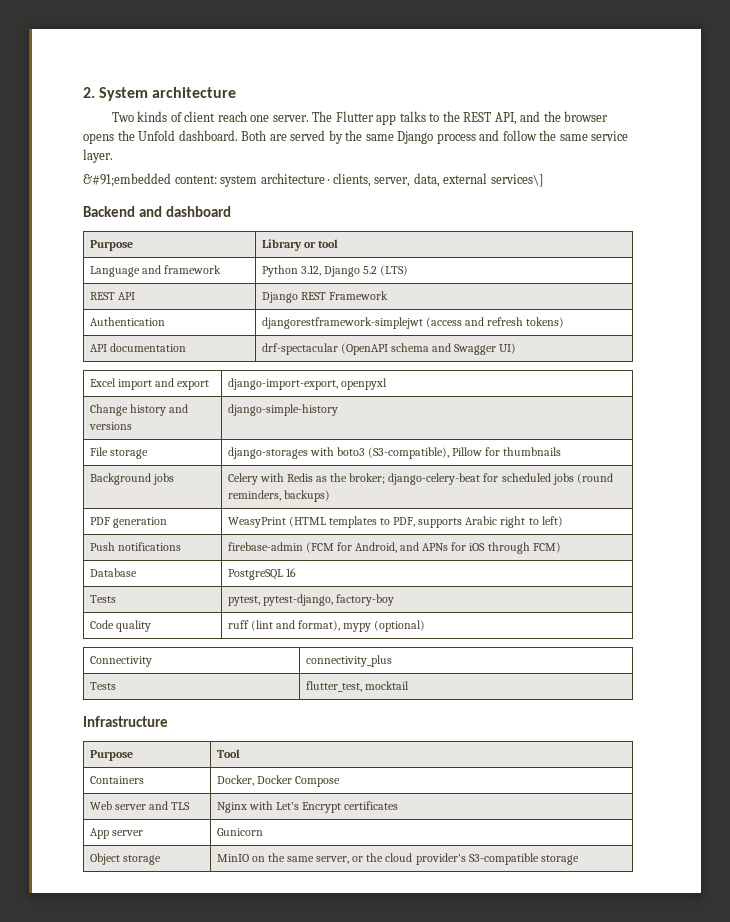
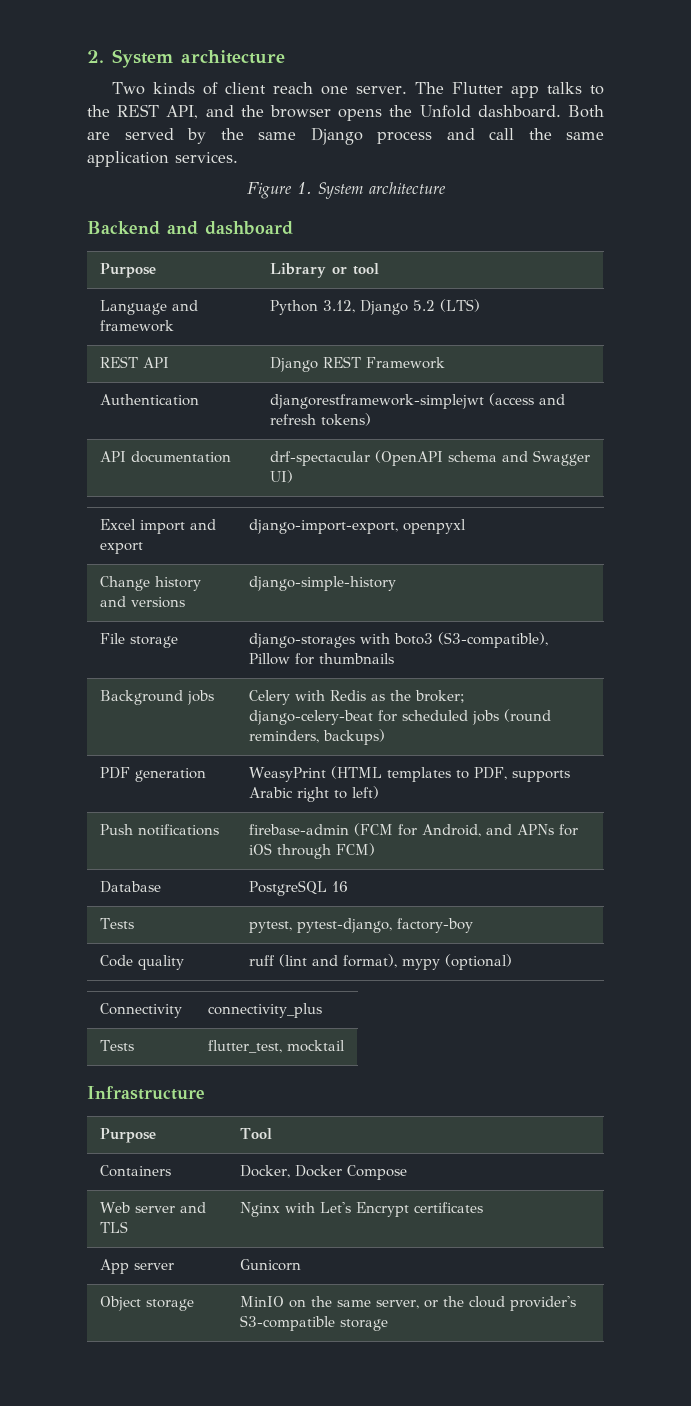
- Both are served by the same Django process and follow the same service layer.
- &#91;embedded content: system architecture · clients, server, data, external services\]
+ Both are served by the same Django process and call the same application services.
+ Figure 1. System architecture

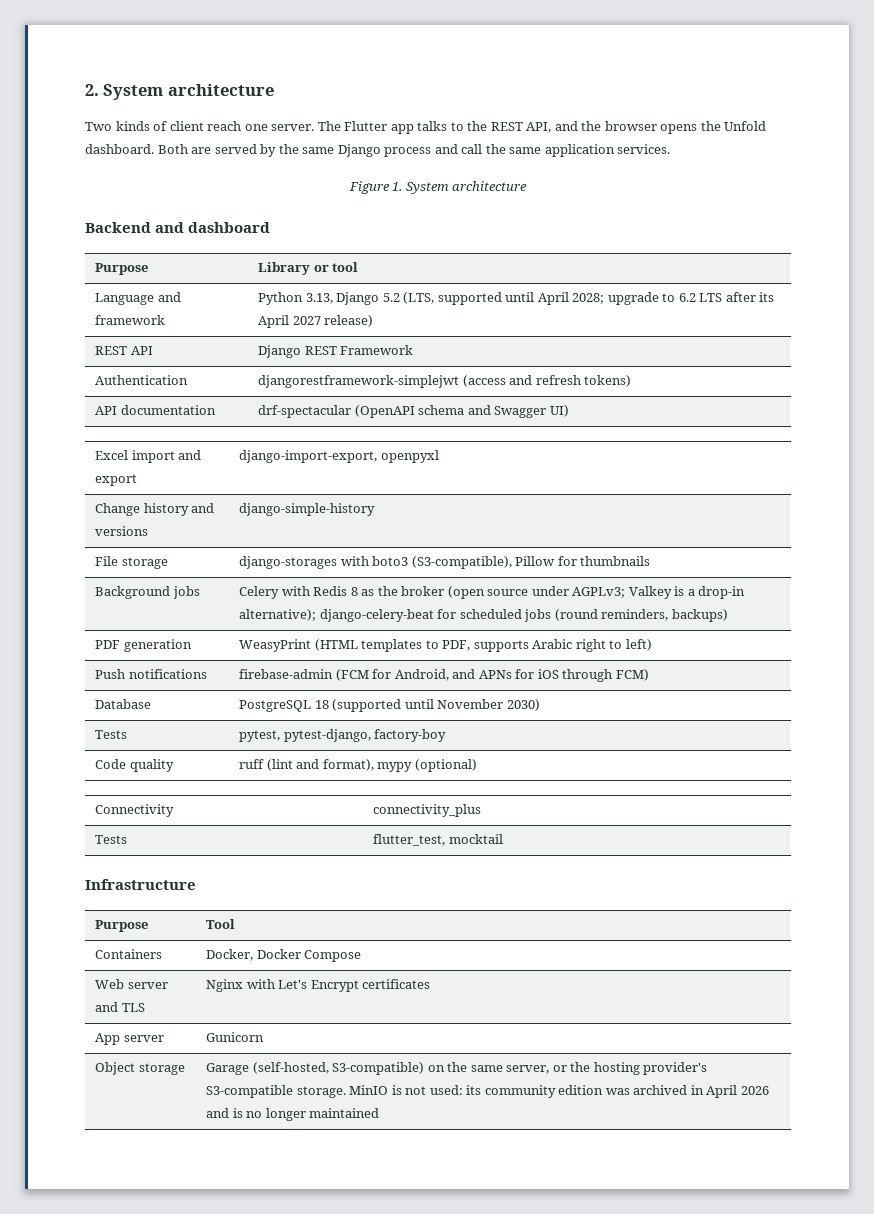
- Language and framework | Python 3.12, Django 5.2 (LTS)
+ Language and framework | Python 3.13, Django 5.2 (LTS, supported until April 2028; upgrade to 6.2 LTS after its April 2027 release)
- Background jobs | Celery with Redis as the broker; django-celery-beat for scheduled jobs (round reminders, backups)
+ Background jobs | Celery with Redis 8 as the broker (open source under AGPLv3; Valkey is a drop-in alternative); django-celery-beat for scheduled jobs (round reminders, backups)
- Database | PostgreSQL 16
+ Database | PostgreSQL 18 (supported until November 2030)
- Object storage | MinIO on the same server, or the cloud provider's S3-compatible storage
+ Object storage | Garage (self-hosted, S3-compatible) on the same server, or the hosting provider's S3-compatible storage. MinIO is not used: its community edition was archived in April 2026 and is no longer maintained

